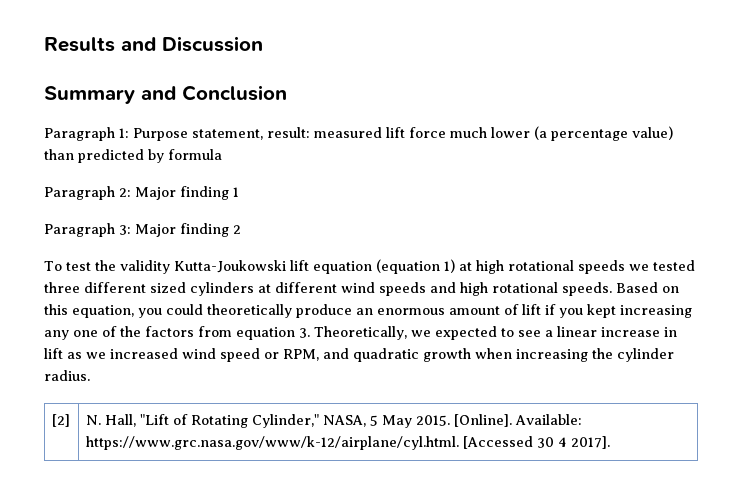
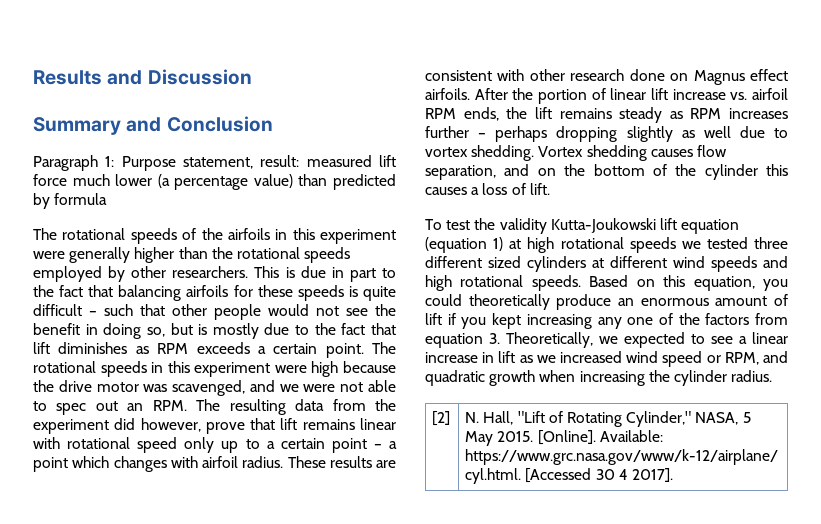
- Paragraph 2: Major finding 1
- Paragraph 3: Major finding 2
+ The rotational speeds of the airfoils in this experiment were generally higher than the rotational speeds employed by other researchers. This is due in part to the fact that balancing airfoils for these speeds is quite difficult – such that other people would not see the benefit in doing so, but is mostly due to the fact that lift diminishes as RPM exceeds a certain point. The rotational speeds in this experiment were high because the drive motor was scavenged, and we were not able to spec out an RPM. The resulting data from the experiment did however, prove that lift remains linear with rotational speed only up to a certain point – a point which changes with airfoil radius. These results are consistent with other research done on Magnus effect airfoils. After the portion of linear lift increase vs. airfoil RPM ends, the lift remains steady as RPM increases further – perhaps dropping slightly as well due to vortex shedding. Vortex shedding causes flow separation, and on the bottom of the cylinder this causes a loss of lift.

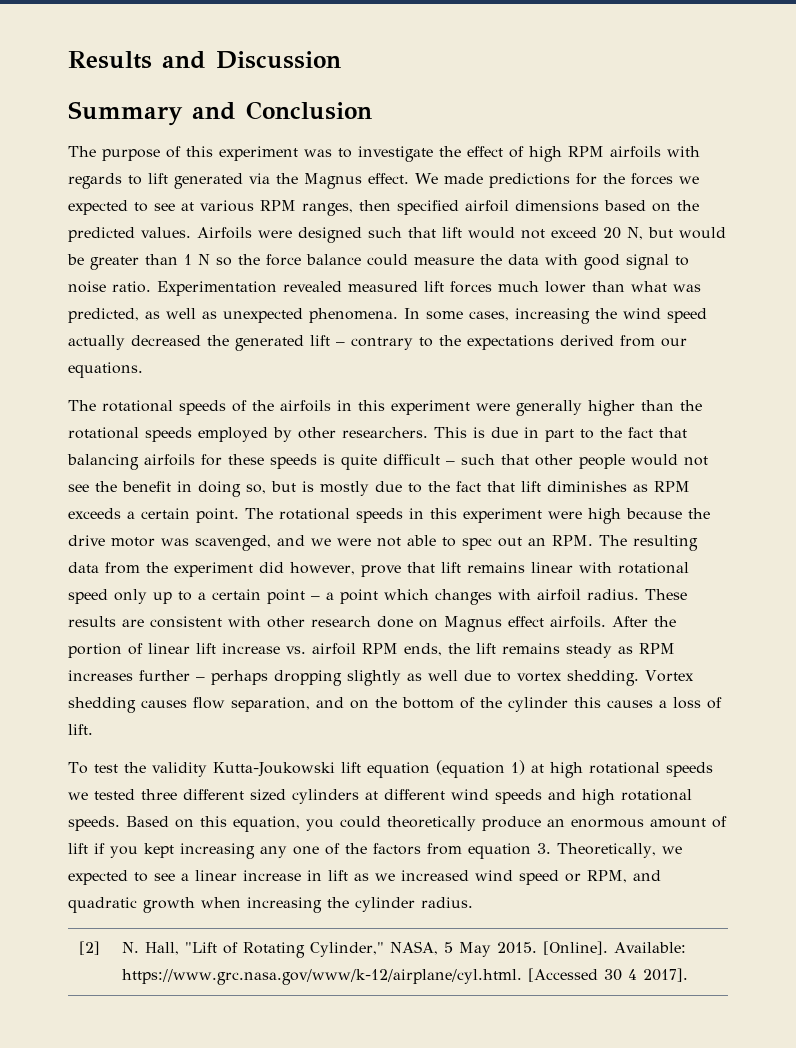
- Paragraph 1: Purpose statement, result: measured lift force much lower (a percentage value) than predicted by formula
+ The purpose of this experiment was to investigate the effect of high RPM airfoils with regards to lift generated via the Magnus effect. We made predictions for the forces we expected to see at various RPM ranges, then specified airfoil dimensions based on the predicted values. Airfoils were designed such that lift would not exceed 20 N, but would be greater than 1 N so the force balance could measure the data with good signal to noise ratio. Experimentation revealed measured lift forces much lower than what was predicted, as well as unexpected phenomena. In some cases, increasing the wind speed actually decreased the generated lift – contrary to the expectations derived from our equations.

